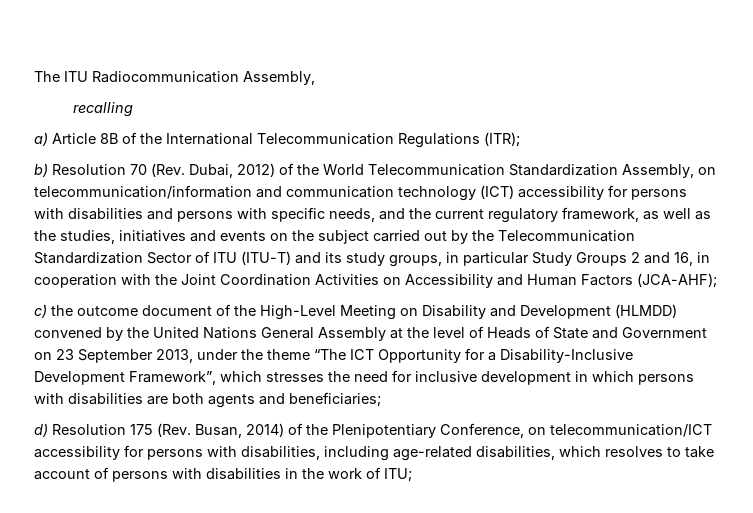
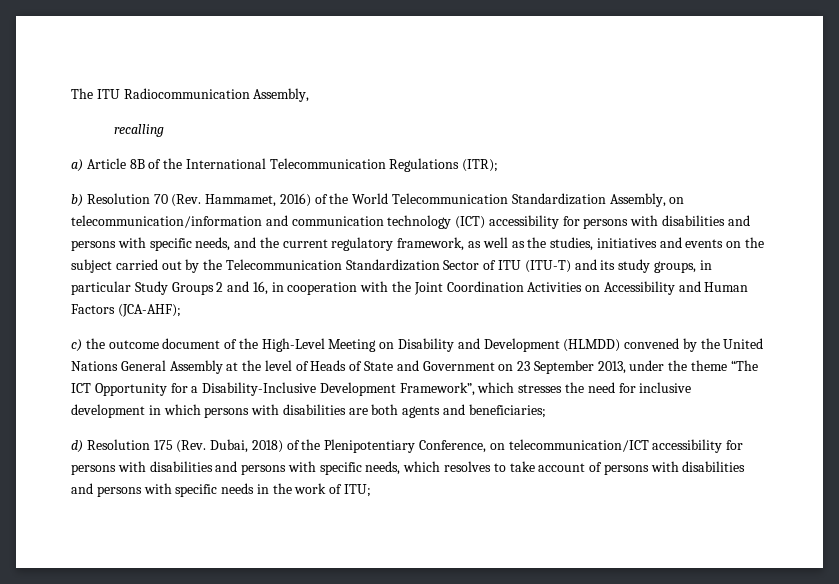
- b) Resolution 70 (Rev. Dubai, 2012) of the World Telecommunication Standardization Assembly, on telecommunication/information and communication technology (ICT) accessibility for persons with disabilities and persons with specific needs, and the current regulatory framework, as well as the studies, initiatives and events on the subject carried out by the Telecommunication Standardization Sector of ITU (ITU-T) and its study groups, in particular Study Groups 2 and 16, in cooperation with the Joint Coordination Activities on Accessibility and Human Factors (JCA-AHF);
+ b) Resolution 70 (Rev. Hammamet, 2016) of the World Telecommunication Standardization Assembly, on telecommunication/information and communication technology (ICT) accessibility for persons with disabilities and persons with specific needs, and the current regulatory framework, as well as the studies, initiatives and events on the subject carried out by the Telecommunication Standardization Sector of ITU (ITU-T) and its study groups, in particular Study Groups 2 and 16, in cooperation with the Joint Coordination Activities on Accessibility and Human Factors (JCA-AHF);
- d) Resolution 175 (Rev. Busan, 2014) of the Plenipotentiary Conference, on telecommunication/ICT accessibility for persons with disabilities, including age-related disabilities, which resolves to take account of persons with disabilities in the work of ITU;
+ d) Resolution 175 (Rev. Dubai, 2018) of the Plenipotentiary Conference, on telecommunication/ICT accessibility for persons with disabilities and persons with specific needs, which resolves to take account of persons with disabilities and persons with specific needs in the work of ITU;

